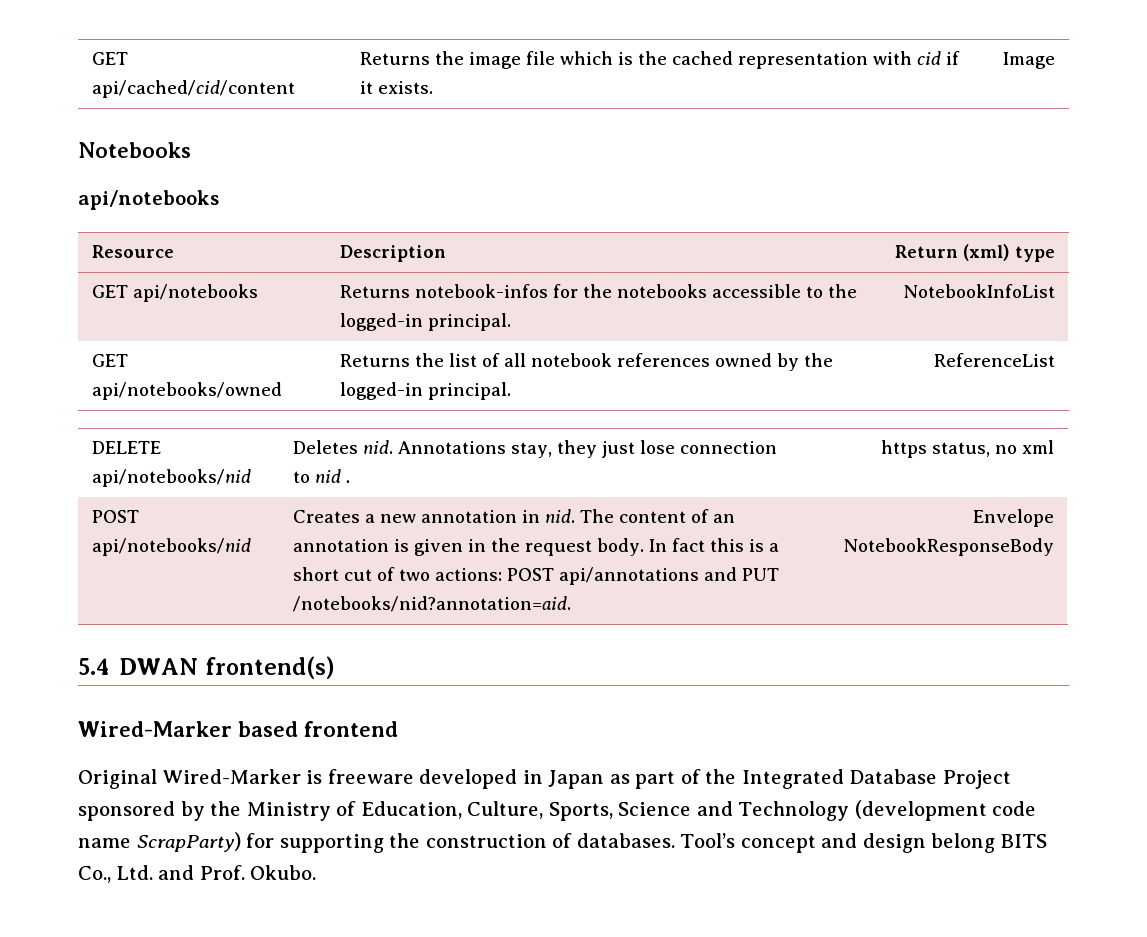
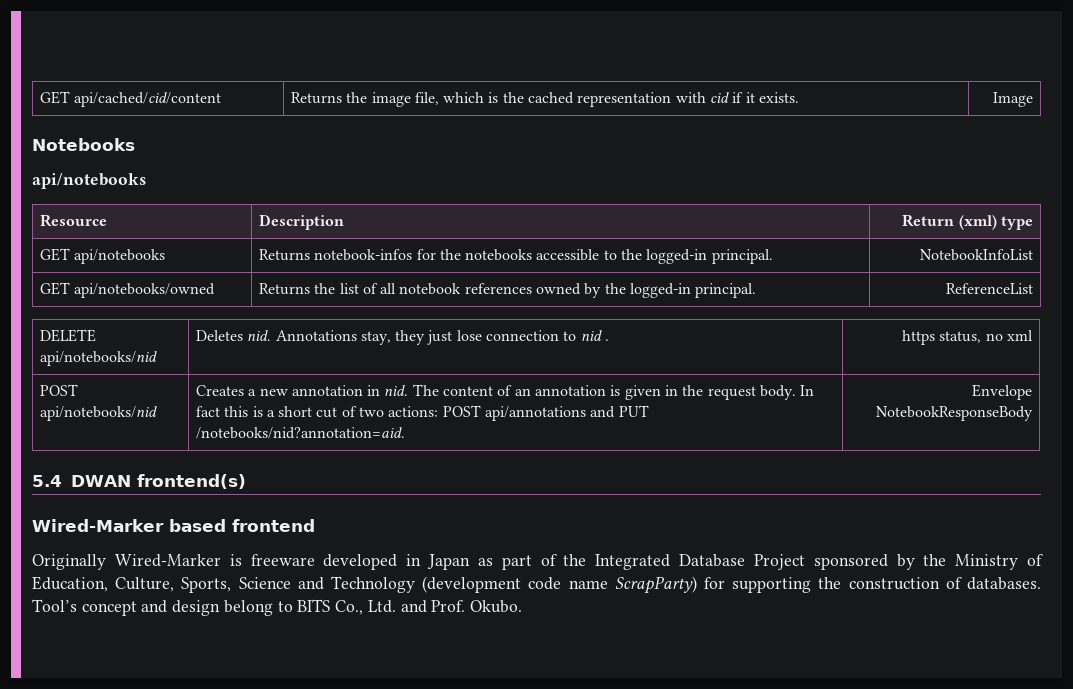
- GET api/cached/cid/content | Returns the image file which is the cached representation with cid if it exists. | Image
+ GET api/cached/cid/content | Returns the image file, which is the cached representation with cid if it exists. | Image
- Original Wired-Marker is freeware developed in Japan as part of the Integrated Database Project sponsored by the Ministry of Education, Culture, Sports, Science and Technology (development code name ScrapParty) for supporting the construction of databases.
+ Originally Wired-Marker is freeware developed in Japan as part of the Integrated Database Project sponsored by the Ministry of Education, Culture, Sports, Science and Technology (development code name ScrapParty) for supporting the construction of databases.
- Tool’s concept and design belong BITS Co., Ltd. and Prof. Okubo.
+ Tool’s concept and design belong to BITS Co., Ltd. and Prof. Okubo.

